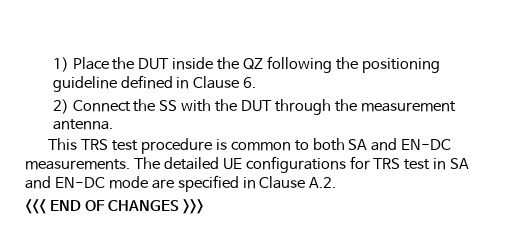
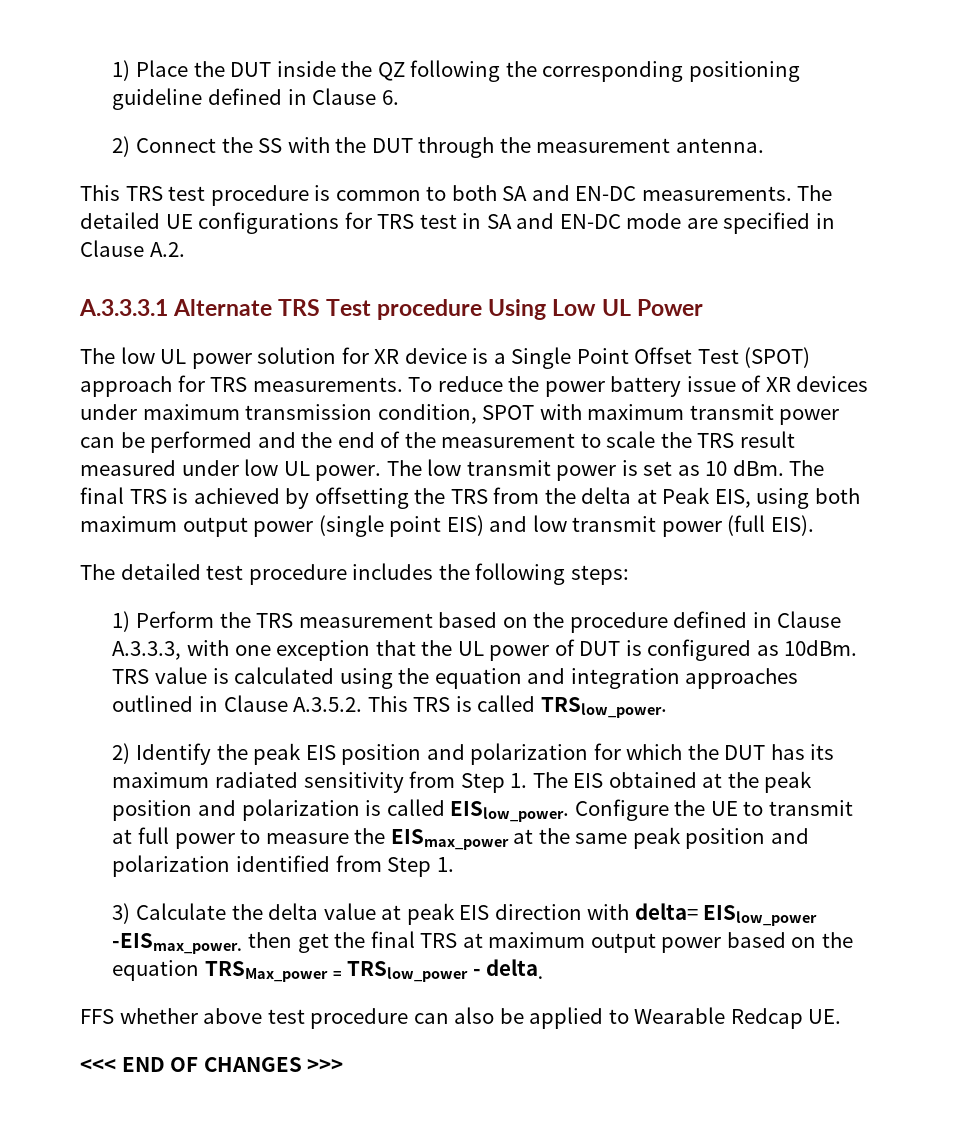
- 1) Place the DUT inside the QZ following the positioning guideline defined in Clause 6.
+ 1) Place the DUT inside the QZ following the corresponding positioning guideline defined in Clause 6.
+ A.3.3.3.1 Alternate TRS Test procedure Using Low UL Power
+ The low UL power solution for XR device is a Single Point Offset Test (SPOT) approach for TRS measurements. To reduce the power battery issue of XR devices under maximum transmission condition, SPOT with maximum transmit power can be performed and the end of the measurement to scale the TRS result measured under low UL power. The low transmit power is set as 10 dBm. The final TRS is achieved by offsetting the TRS from the delta at Peak EIS, using both maximum output power (single point EIS) and low transmit power (full EIS).
+ The detailed test procedure includes the following steps:
+ 1) Perform the TRS measurement based on the procedure defined in Clause A.3.3.3, with one exception that the UL power of DUT is configured as 10dBm. TRS value is calculated using the equation and integration approaches outlined in Clause A.3.5.2. This TRS is called TRSlow_power.
+ 2) Identify the peak EIS position and polarization for which the DUT has its maximum radiated sensitivity from Step 1. The EIS obtained at the peak position and polarization is called EISlow_power. Configure the UE to transmit at full power to measure the EISmax_power at the same peak position and polarization identified from Step 1.
+ 3) Calculate the delta value at peak EIS direction with delta= EISlow_power -EISmax_power. then get the final TRS at maximum output power based on the equation TRSMax_power = TRSlow_power - delta.
+ FFS whether above test procedure can also be applied to Wearable Redcap UE.

